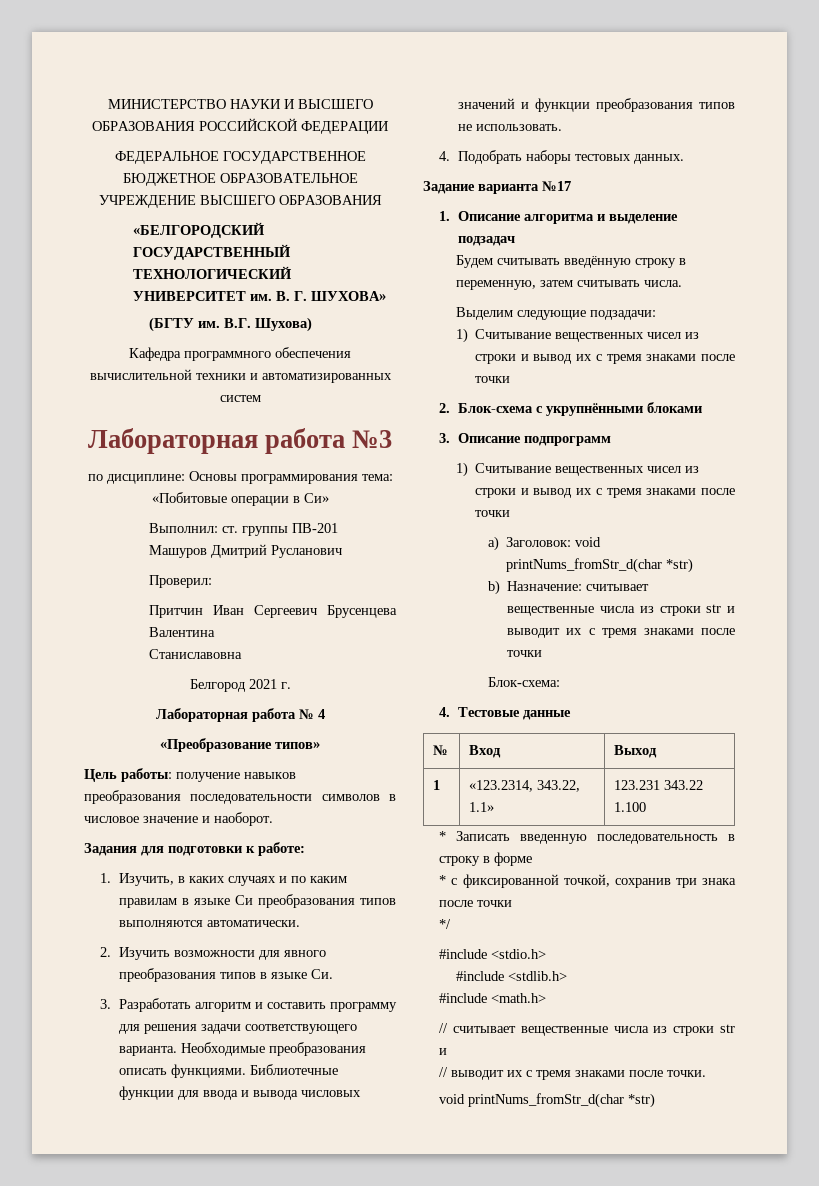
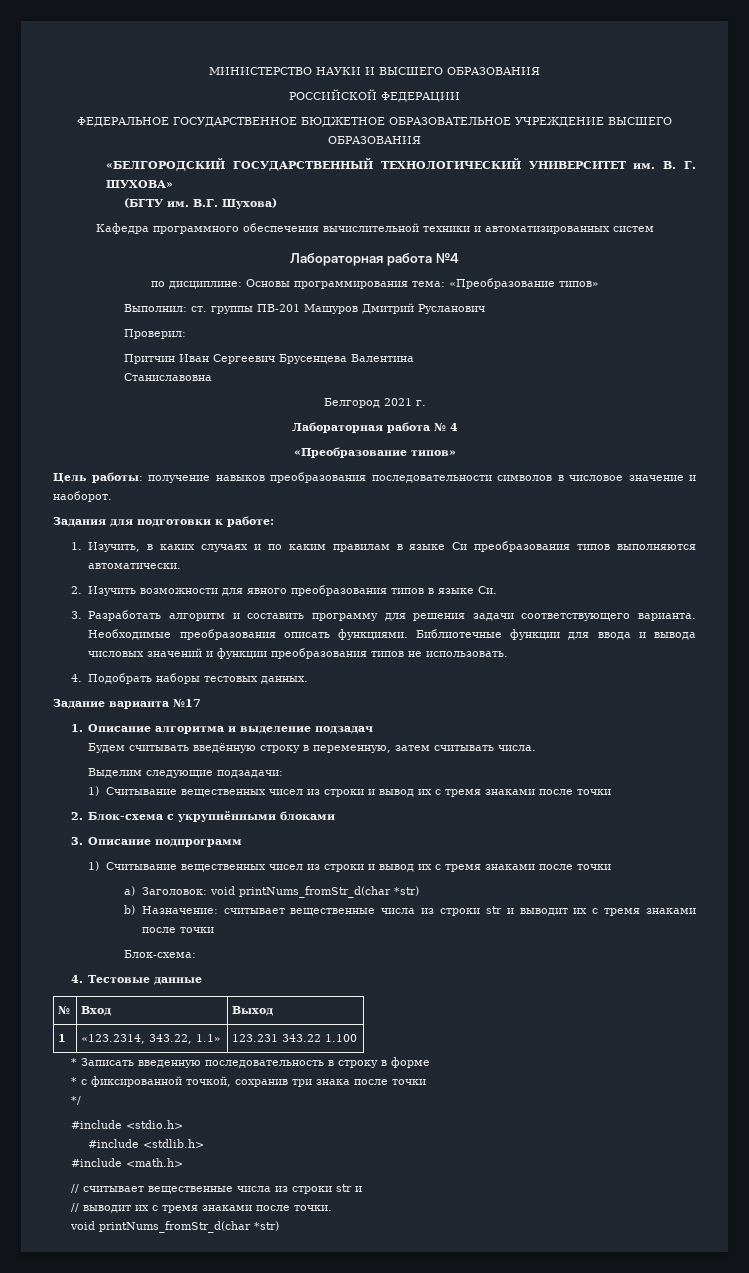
- МИНИСТЕРСТВО НАУКИ И ВЫСШЕГО ОБРАЗОВАНИЯ РОССИЙСКОЙ ФЕДЕРАЦИИ
+ МИНИСТЕРСТВО НАУКИ И ВЫСШЕГО ОБРАЗОВАНИЯ
+ РОССИЙСКОЙ ФЕДЕРАЦИИ
- Лабораторная работа №3
+ Лабораторная работа №4
- по дисциплине: Основы программирования тема: «Побитовые операции в Си»
+ по дисциплине: Основы программирования тема: «Преобразование типов»

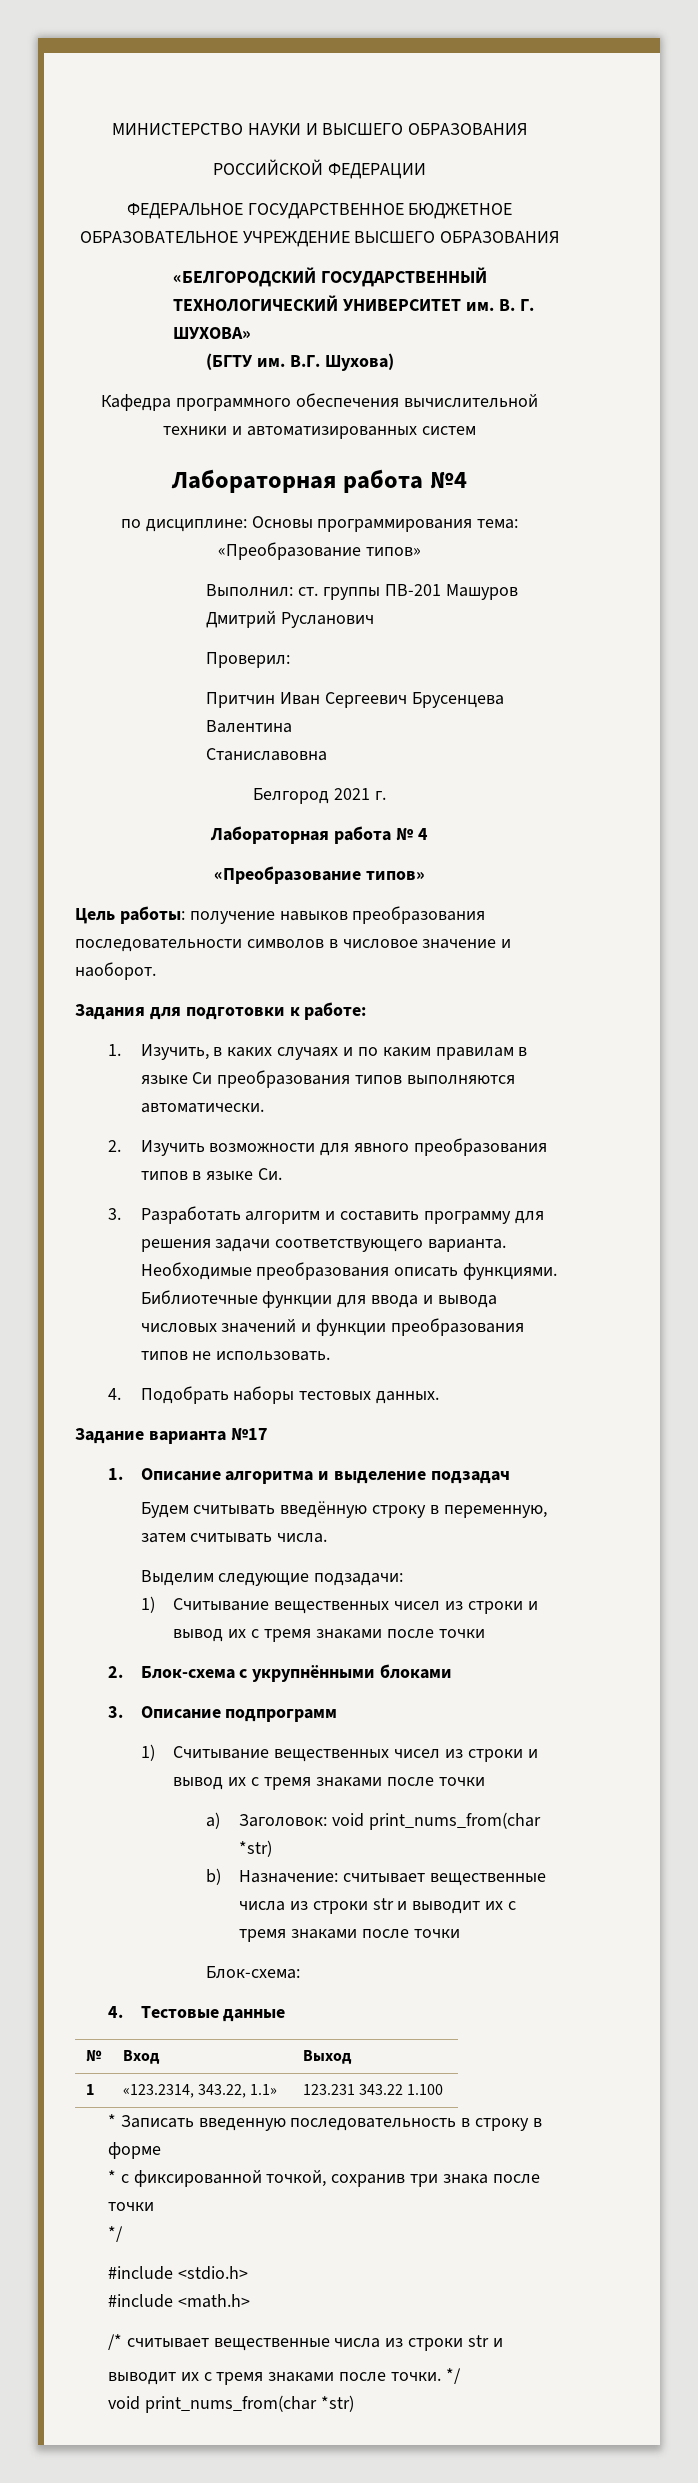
- a) Заголовок: void printNums_fromStr_d(char *str)
+ a) Заголовок: void print_nums_from(char *str)
- #include <stdlib.h>
- // считывает вещественные числа из строки str и
+ /* считывает вещественные числа из строки str и
- // выводит их с тремя знаками после точки.
- void printNums_fromStr_d(char *str)
+ выводит их с тремя знаками после точки. */
+ void print_nums_from(char *str)

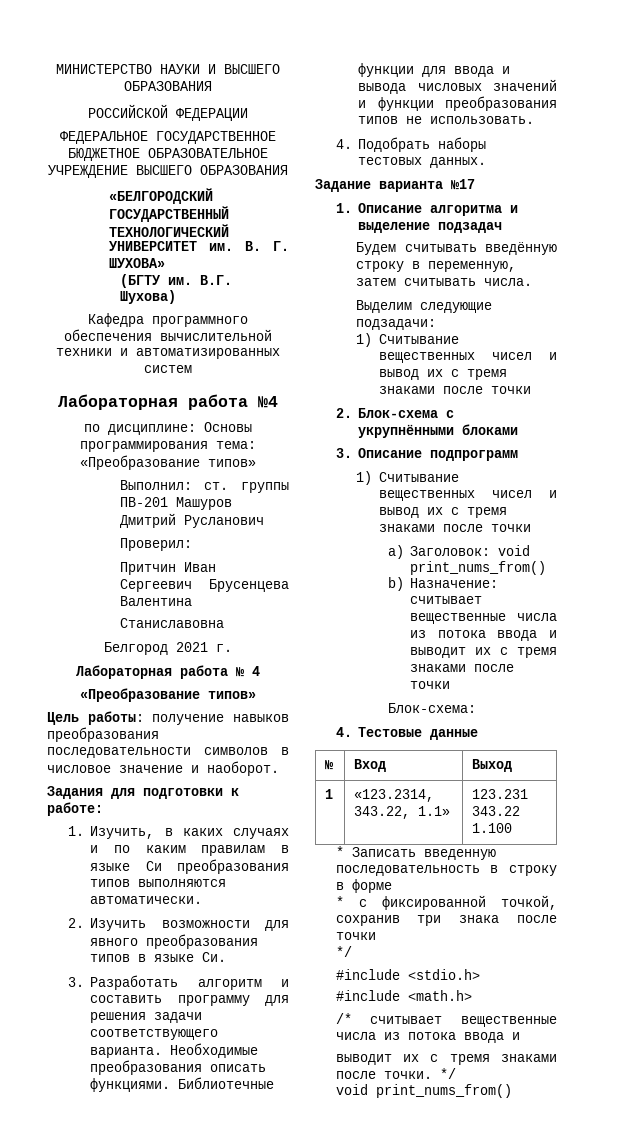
  Выделим следующие подзадачи:
- 1) Считывание вещественных чисел из строки и вывод их с тремя знаками после точки
+ 1) Считывание вещественных чисел и вывод их с тремя знаками после точки
  3. Описание подпрограмм
- 1) Считывание вещественных чисел из строки и вывод их с тремя знаками после точки
+ 1) Считывание вещественных чисел и вывод их с тремя знаками после точки
- a) Заголовок: void print_nums_from(char *str)
+ a) Заголовок: void print_nums_from()
- b) Назначение: считывает вещественные числа из строки str и выводит их с тремя знаками после точки
+ b) Назначение: считывает вещественные числа из потока ввода и выводит их с тремя знаками после точки
- /* считывает вещественные числа из строки str и
+ /* считывает вещественные числа из потока ввода и
  выводит их с тремя знаками после точки. */
- void print_nums_from(char *str)
+ void print_nums_from()

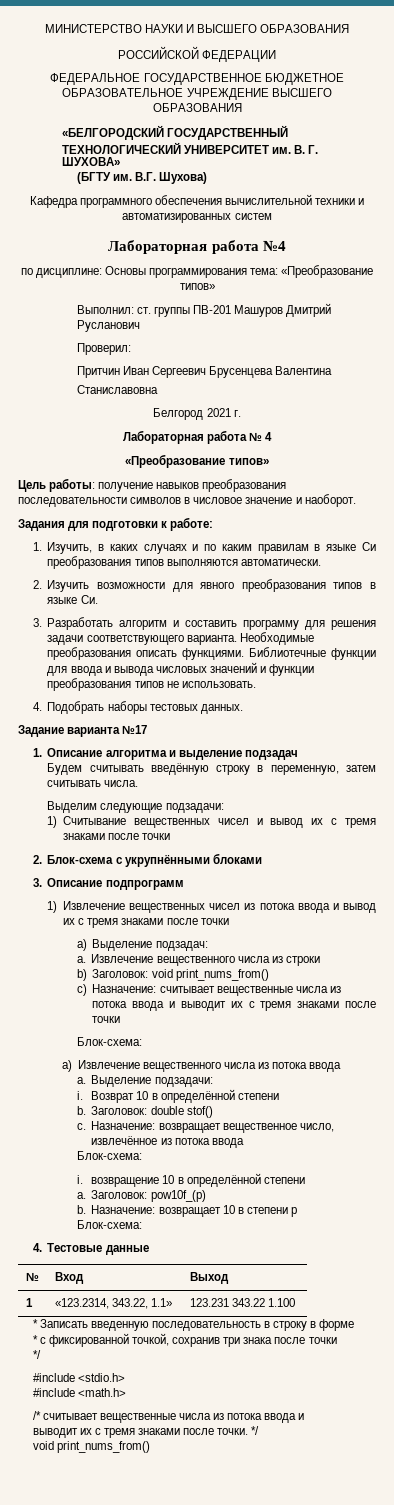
  3. Описание подпрограмм
- 1) Считывание вещественных чисел и вывод их с тремя знаками после точки
+ 1) Извлечение вещественных чисел из потока ввода и вывод их с тремя знаками после точки
- a) Заголовок: void print_nums_from()
+ a) Выделение подзадач:
+ a. Извлечение вещественного числа из строки
+ b) Заголовок: void print_nums_from()
- b) Назначение: считывает вещественные числа из потока ввода и выводит их с тремя знаками после точки
+ c) Назначение: считывает вещественные числа из потока ввода и выводит их с тремя знаками после точки
+ a) Извлечение вещественного числа из потока ввода
+ a. Выделение подзадачи:
+ i. Возврат 10 в определённой степени
+ b. Заголовок: double stof()
+ c. Назначение: возвращает вещественное число, извлечённое из потока ввода
+ Блок-схема:
+ i. возвращение 10 в определённой степени
+ a. Заголовок: pow10f_(p)
+ b. Назначение: возвращает 10 в степени p
+ Блок-схема:

